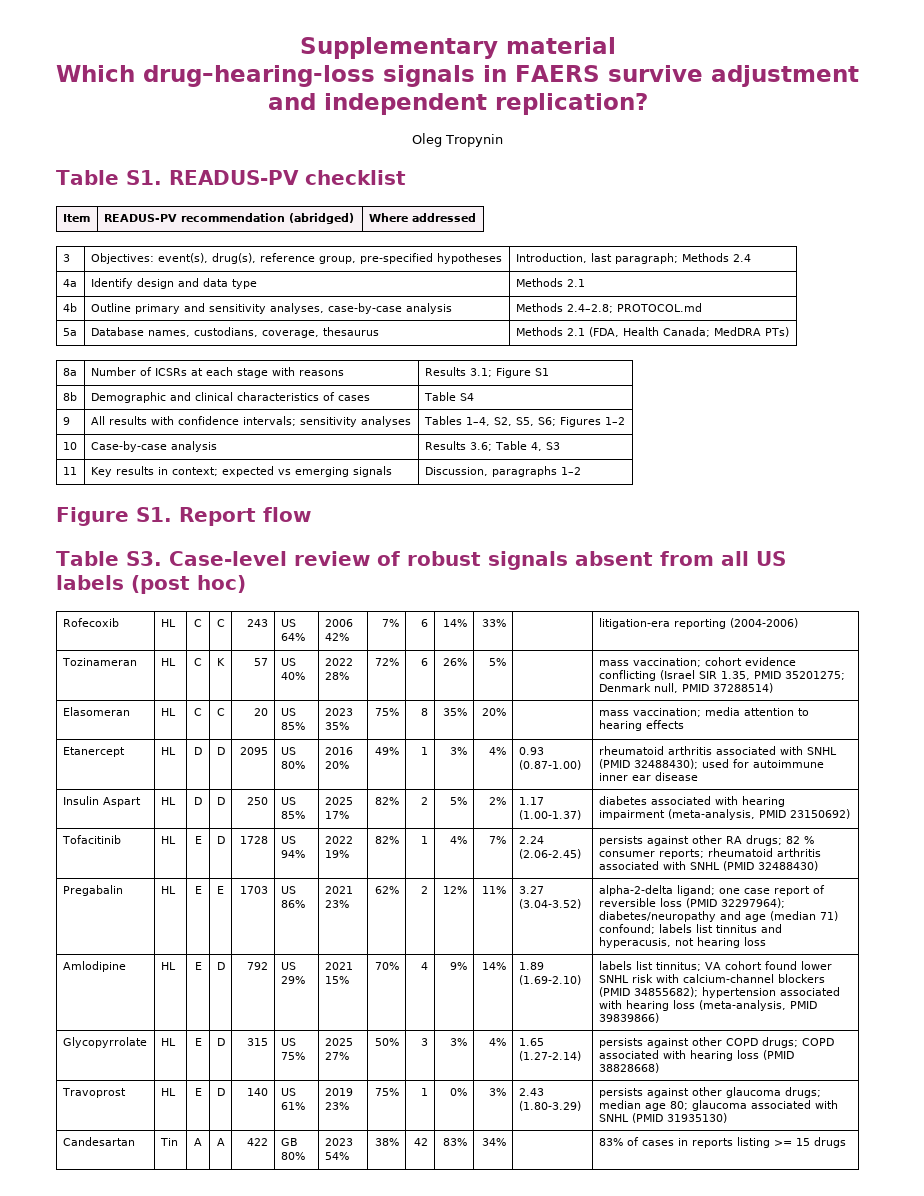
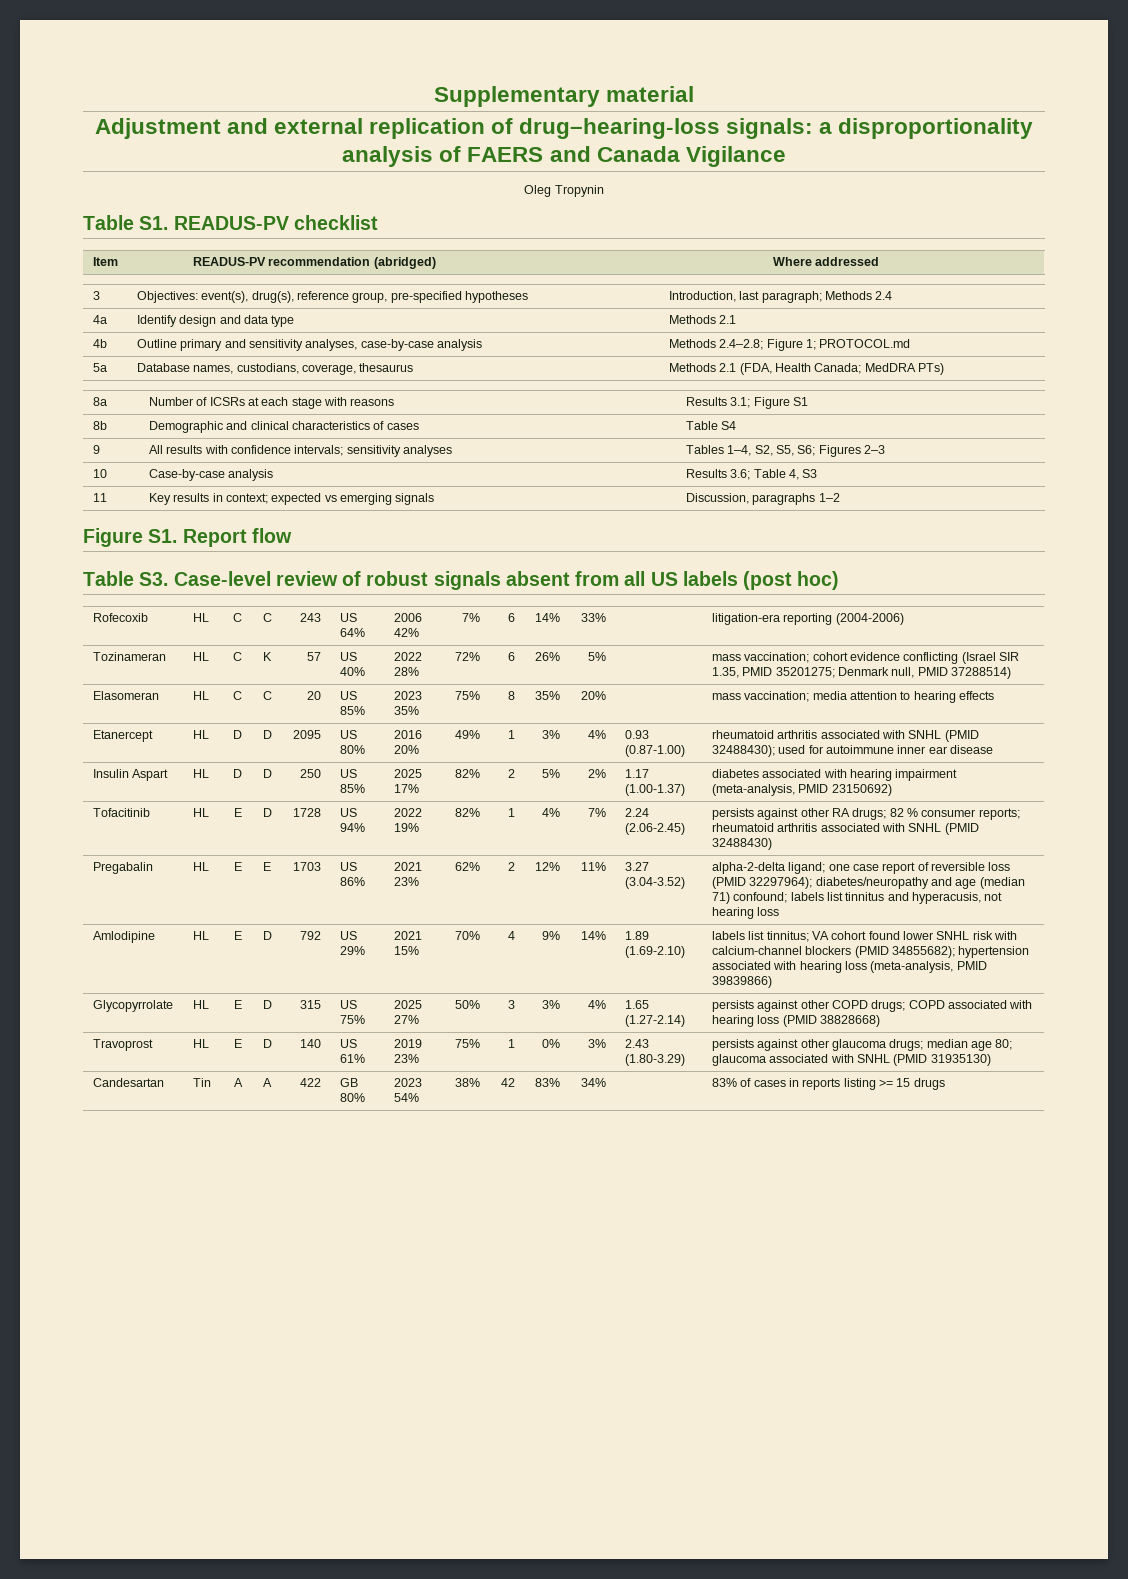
- Which drug–hearing-loss signals in FAERS survive adjustment and independent replication?
+ Adjustment and external replication of drug–hearing-loss signals: a disproportionality analysis of FAERS and Canada Vigilance
- 4b | Outline primary and sensitivity analyses, case-by-case analysis | Methods 2.4–2.8; PROTOCOL.md
+ 4b | Outline primary and sensitivity analyses, case-by-case analysis | Methods 2.4–2.8; Figure 1; PROTOCOL.md
- 9 | All results with confidence intervals; sensitivity analyses | Tables 1–4, S2, S5, S6; Figures 1–2
+ 9 | All results with confidence intervals; sensitivity analyses | Tables 1–4, S2, S5, S6; Figures 2–3

